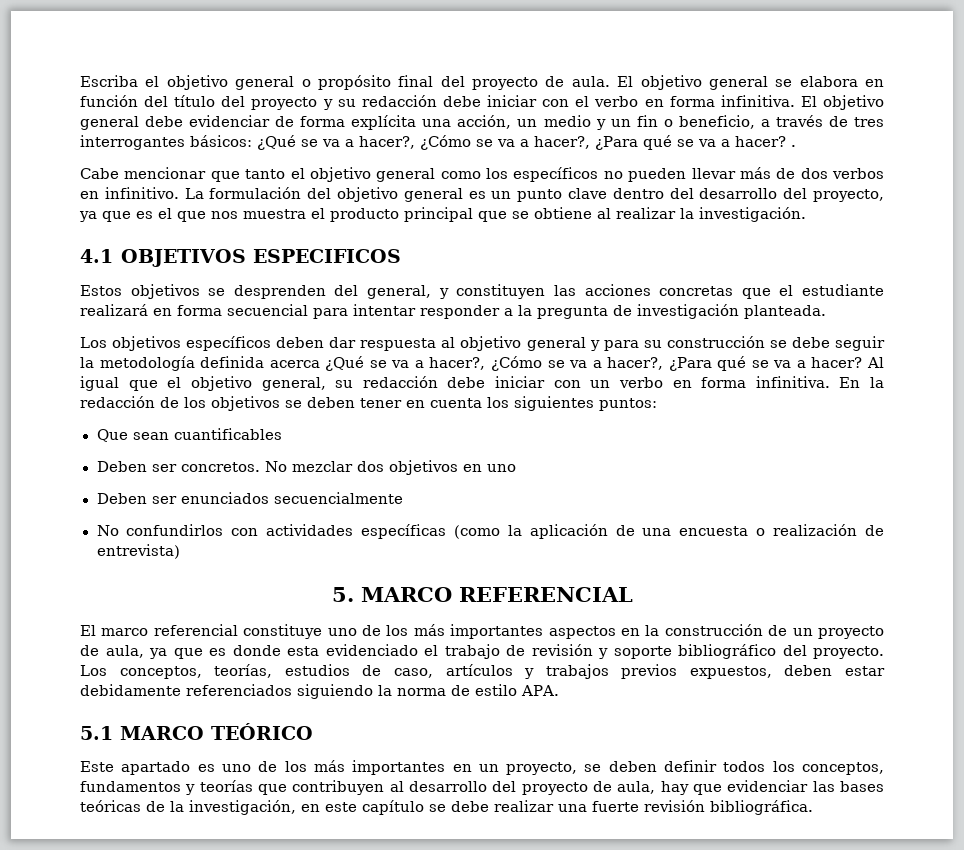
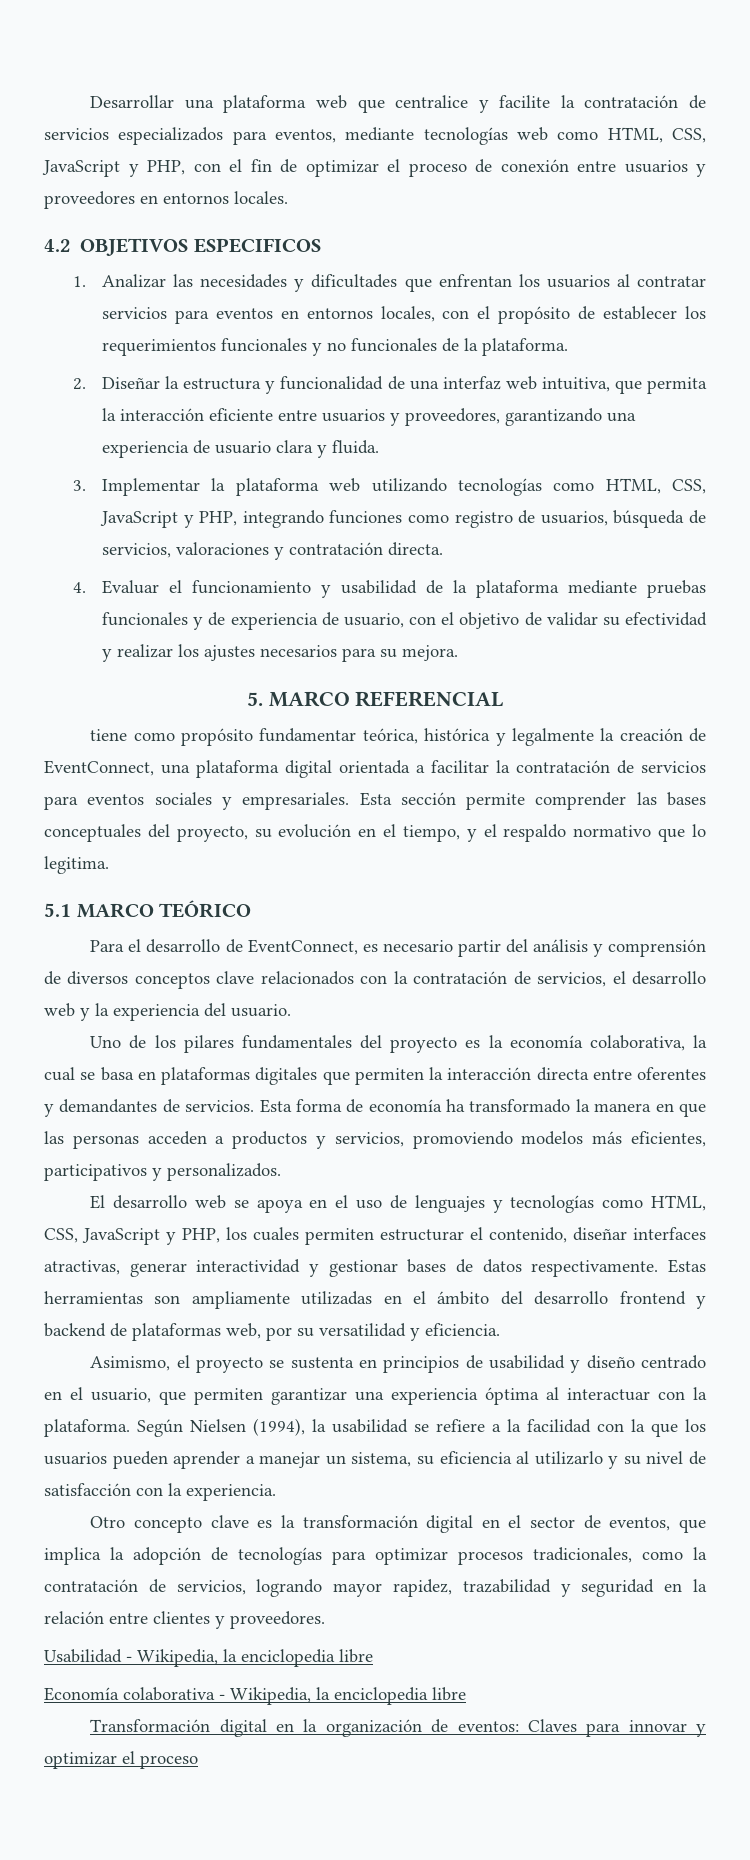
- Escriba el objetivo general o propósito final del proyecto de aula. El objetivo general se elabora en función del título del proyecto y su redacción debe iniciar con el verbo en forma infinitiva. El objetivo general debe evidenciar de forma explícita una acción, un medio y un fin o beneficio, a través de tres interrogantes básicos: ¿Qué se va a hacer?, ¿Cómo se va a hacer?, ¿Para qué se va a hacer? .
- Cabe mencionar que tanto el objetivo general como los específicos no pueden llevar más de dos verbos en infinitivo. La formulación del objetivo general es un punto clave dentro del desarrollo del proyecto, ya que es el que nos muestra el producto principal que se obtiene al realizar la investigación.
- 4.1 OBJETIVOS ESPECIFICOS
- Estos objetivos se desprenden del general, y constituyen las acciones concretas que el estudiante realizará en forma secuencial para intentar responder a la pregunta de investigación planteada.
- Los objetivos específicos deben dar respuesta al objetivo general y para su construcción se debe seguir la metodología definida acerca ¿Qué se va a hacer?, ¿Cómo se va a hacer?, ¿Para qué se va a hacer? Al igual que el objetivo general, su redacción debe iniciar con un verbo en forma infinitiva. En la redacción de los objetivos se deben tener en cuenta los siguientes puntos:
- Que sean cuantificables
- Deben ser concretos. No mezclar dos objetivos en uno
- Deben ser enunciados secuencialmente
- No confundirlos con actividades específicas (como la aplicación de una encuesta o realización de entrevista)
+ Desarrollar una plataforma web que centralice y facilite la contratación de servicios especializados para eventos, mediante tecnologías web como HTML, CSS, JavaScript y PHP, con el fin de optimizar el proceso de conexión entre usuarios y proveedores en entornos locales.
+ 4.2 OBJETIVOS ESPECIFICOS
+ 1. Analizar las necesidades y dificultades que enfrentan los usuarios al contratar servicios para eventos en entornos locales, con el propósito de establecer los requerimientos funcionales y no funcionales de la plataforma.
+ 2. Diseñar la estructura y funcionalidad de una interfaz web intuitiva, que permita la interacción eficiente entre usuarios y proveedores, garantizando una experiencia de usuario clara y fluida.
+ 3. Implementar la plataforma web utilizando tecnologías como HTML, CSS, JavaScript y PHP, integrando funciones como registro de usuarios, búsqueda de servicios, valoraciones y contratación directa.
+ 4. Evaluar el funcionamiento y usabilidad de la plataforma mediante pruebas funcionales y de experiencia de usuario, con el objetivo de validar su efectividad y realizar los ajustes necesarios para su mejora.
  5. MARCO REFERENCIAL
- El marco referencial constituye uno de los más importantes aspectos en la construcción de un proyecto de aula, ya que es donde esta evidenciado el trabajo de revisión y soporte bibliográfico del proyecto. Los conceptos, teorías, estudios de caso, artículos y trabajos previos expuestos, deben estar debidamente referenciados siguiendo la norma de estilo APA.
+ tiene como propósito fundamentar teórica, histórica y legalmente la creación de EventConnect, una plataforma digital orientada a facilitar la contratación de servicios para eventos sociales y empresariales. Esta sección permite comprender las bases conceptuales del proyecto, su evolución en el tiempo, y el respaldo normativo que lo legitima.
  5.1 MARCO TEÓRICO
- Este apartado es uno de los más importantes en un proyecto, se deben definir todos los conceptos, fundamentos y teorías que contribuyen al desarrollo del proyecto de aula, hay que evidenciar las bases teóricas de la investigación, en este capítulo se debe realizar una fuerte revisión bibliográfica.
+ Para el desarrollo de EventConnect, es necesario partir del análisis y comprensión de diversos conceptos clave relacionados con la contratación de servicios, el desarrollo web y la experiencia del usuario.
+ Uno de los pilares fundamentales del proyecto es la economía colaborativa, la cual se basa en plataformas digitales que permiten la interacción directa entre oferentes y demandantes de servicios. Esta forma de economía ha transformado la manera en que las personas acceden a productos y servicios, promoviendo modelos más eficientes, participativos y personalizados.
+ El desarrollo web se apoya en el uso de lenguajes y tecnologías como HTML, CSS, JavaScript y PHP, los cuales permiten estructurar el contenido, diseñar interfaces atractivas, generar interactividad y gestionar bases de datos respectivamente. Estas herramientas son ampliamente utilizadas en el ámbito del desarrollo frontend y backend de plataformas web, por su versatilidad y eficiencia.
+ Asimismo, el proyecto se sustenta en principios de usabilidad y diseño centrado en el usuario, que permiten garantizar una experiencia óptima al interactuar con la plataforma. Según Nielsen (1994), la usabilidad se refiere a la facilidad con la que los usuarios pueden aprender a manejar un sistema, su eficiencia al utilizarlo y su nivel de satisfacción con la experiencia.
+ Otro concepto clave es la transformación digital en el sector de eventos, que implica la adopción de tecnologías para optimizar procesos tradicionales, como la contratación de servicios, logrando mayor rapidez, trazabilidad y seguridad en la relación entre clientes y proveedores.
+ Usabilidad - Wikipedia, la enciclopedia libre
+ Economía colaborativa - Wikipedia, la enciclopedia libre
+ Transformación digital en la organización de eventos: Claves para innovar y optimizar el proceso

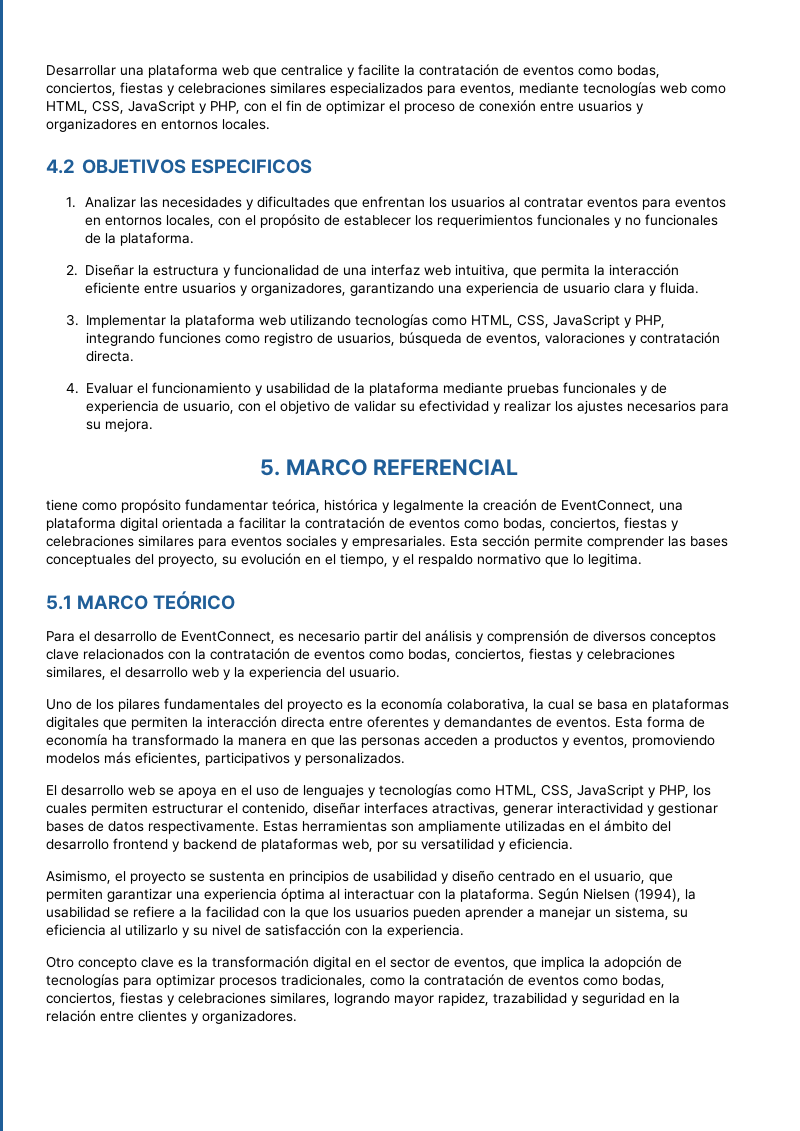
- Desarrollar una plataforma web que centralice y facilite la contratación de servicios especializados para eventos, mediante tecnologías web como HTML, CSS, JavaScript y PHP, con el fin de optimizar el proceso de conexión entre usuarios y proveedores en entornos locales.
+ Desarrollar una plataforma web que centralice y facilite la contratación de eventos como bodas, conciertos, fiestas y celebraciones similares especializados para eventos, mediante tecnologías web como HTML, CSS, JavaScript y PHP, con el fin de optimizar el proceso de conexión entre usuarios y organizadores en entornos locales.
- 1. Analizar las necesidades y dificultades que enfrentan los usuarios al contratar servicios para eventos en entornos locales, con el propósito de establecer los requerimientos funcionales y no funcionales de la plataforma.
+ 1. Analizar las necesidades y dificultades que enfrentan los usuarios al contratar eventos para eventos en entornos locales, con el propósito de establecer los requerimientos funcionales y no funcionales de la plataforma.
- 2. Diseñar la estructura y funcionalidad de una interfaz web intuitiva, que permita la interacción eficiente entre usuarios y proveedores, garantizando una experiencia de usuario clara y fluida.
+ 2. Diseñar la estructura y funcionalidad de una interfaz web intuitiva, que permita la interacción eficiente entre usuarios y organizadores, garantizando una experiencia de usuario clara y fluida.
- 3. Implementar la plataforma web utilizando tecnologías como HTML, CSS, JavaScript y PHP, integrando funciones como registro de usuarios, búsqueda de servicios, valoraciones y contratación directa.
+ 3. Implementar la plataforma web utilizando tecnologías como HTML, CSS, JavaScript y PHP, integrando funciones como registro de usuarios, búsqueda de eventos, valoraciones y contratación directa.
- tiene como propósito fundamentar teórica, histórica y legalmente la creación de EventConnect, una plataforma digital orientada a facilitar la contratación de servicios para eventos sociales y empresariales.
+ tiene como propósito fundamentar teórica, histórica y legalmente la creación de EventConnect, una plataforma digital orientada a facilitar la contratación de eventos como bodas, conciertos, fiestas y celebraciones similares para eventos sociales y empresariales.
- Para el desarrollo de EventConnect, es necesario partir del análisis y comprensión de diversos conceptos clave relacionados con la contratación de servicios, el desarrollo web y la experiencia del usuario.
+ Para el desarrollo de EventConnect, es necesario partir del análisis y comprensión de diversos conceptos clave relacionados con la contratación de eventos como bodas, conciertos, fiestas y celebraciones similares, el desarrollo web y la experiencia del usuario.
- Uno de los pilares fundamentales del proyecto es la economía colaborativa, la cual se basa en plataformas digitales que permiten la interacción directa entre oferentes y demandantes de servicios.
+ Uno de los pilares fundamentales del proyecto es la economía colaborativa, la cual se basa en plataformas digitales que permiten la interacción directa entre oferentes y demandantes de eventos.
- Esta forma de economía ha transformado la manera en que las personas acceden a productos y servicios, promoviendo modelos más eficientes, participativos y personalizados.
+ Esta forma de economía ha transformado la manera en que las personas acceden a productos y eventos, promoviendo modelos más eficientes, participativos y personalizados.
- Otro concepto clave es la transformación digital en el sector de eventos, que implica la adopción de tecnologías para optimizar procesos tradicionales, como la contratación de servicios, logrando mayor rapidez, trazabilidad y seguridad en la relación entre clientes y proveedores.
- Usabilidad - Wikipedia, la enciclopedia libre
- Economía colaborativa - Wikipedia, la enciclopedia libre
- Transformación digital en la organización de eventos: Claves para innovar y optimizar el proceso
+ Otro concepto clave es la transformación digital en el sector de eventos, que implica la adopción de tecnologías para optimizar procesos tradicionales, como la contratación de eventos como bodas, conciertos, fiestas y celebraciones similares, logrando mayor rapidez, trazabilidad y seguridad en la relación entre clientes y organizadores.

